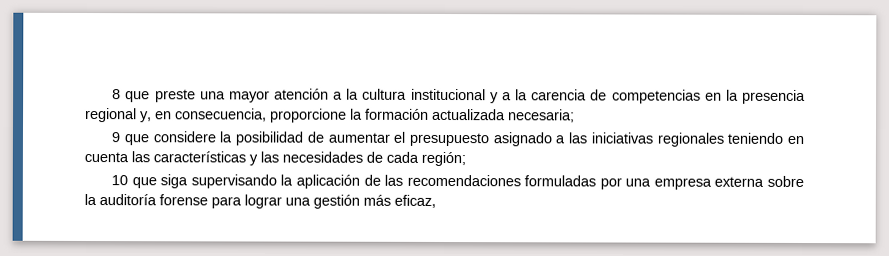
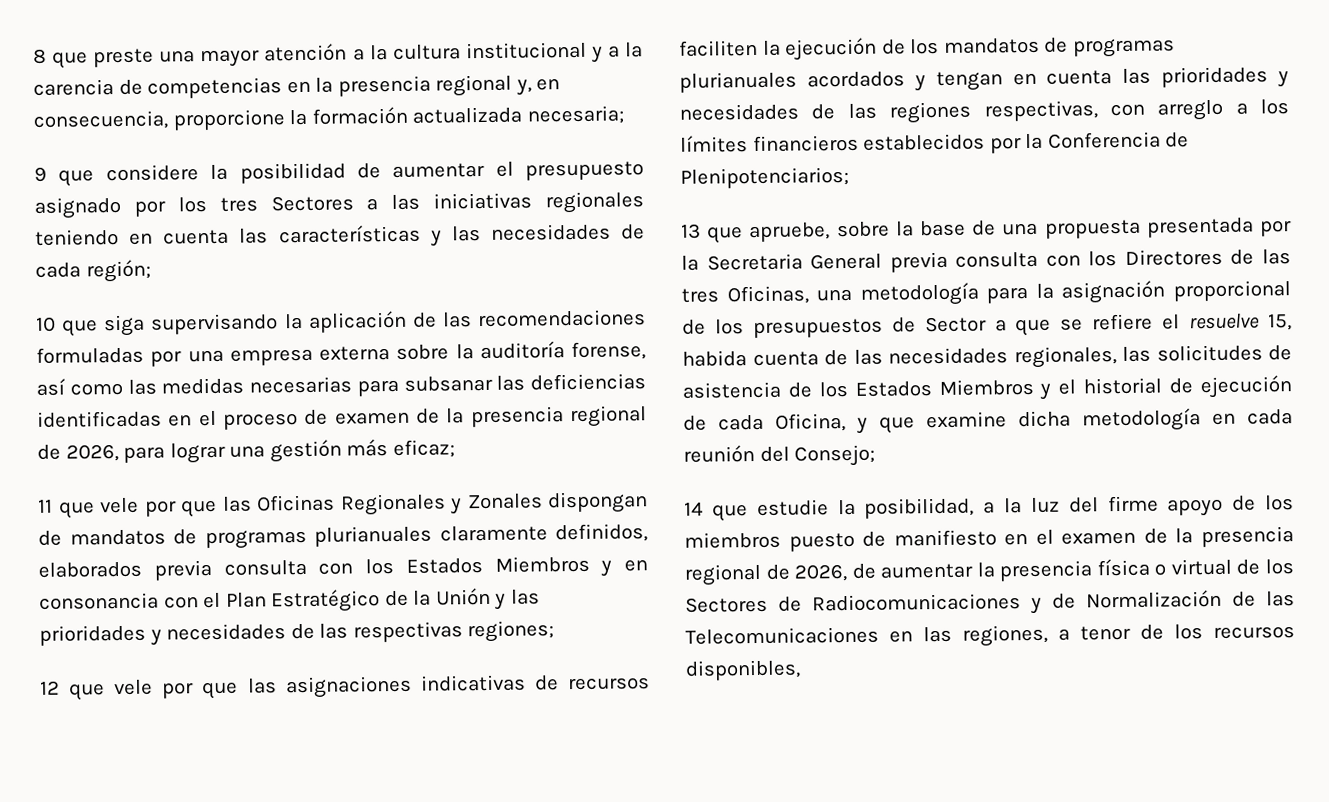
- 9 que considere la posibilidad de aumentar el presupuesto asignado a las iniciativas regionales teniendo en cuenta las características y las necesidades de cada región;
+ 9 que considere la posibilidad de aumentar el presupuesto asignado por los tres Sectores a las iniciativas regionales teniendo en cuenta las características y las necesidades de cada región;
- 10 que siga supervisando la aplicación de las recomendaciones formuladas por una empresa externa sobre la auditoría forense para lograr una gestión más eficaz,
+ 10 que siga supervisando la aplicación de las recomendaciones formuladas por una empresa externa sobre la auditoría forense, así como las medidas necesarias para subsanar las deficiencias identificadas en el proceso de examen de la presencia regional de 2026, para lograr una gestión más eficaz;
+ 11 que vele por que las Oficinas Regionales y Zonales dispongan de mandatos de programas plurianuales claramente definidos, elaborados previa consulta con los Estados Miembros y en consonancia con el Plan Estratégico de la Unión y las prioridades y necesidades de las respectivas regiones;
+ 12 que vele por que las asignaciones indicativas de recursos faciliten la ejecución de los mandatos de programas plurianuales acordados y tengan en cuenta las prioridades y necesidades de las regiones respectivas, con arreglo a los límites financieros establecidos por la Conferencia de Plenipotenciarios;
+ 13 que apruebe, sobre la base de una propuesta presentada por la Secretaria General previa consulta con los Directores de las tres Oficinas, una metodología para la asignación proporcional de los presupuestos de Sector a que se refiere el resuelve 15, habida cuenta de las necesidades regionales, las solicitudes de asistencia de los Estados Miembros y el historial de ejecución de cada Oficina, y que examine dicha metodología en cada reunión del Consejo;
+ 14 que estudie la posibilidad, a la luz del firme apoyo de los miembros puesto de manifiesto en el examen de la presencia regional de 2026, de aumentar la presencia física o virtual de los Sectores de Radiocomunicaciones y de Normalización de las Telecomunicaciones en las regiones, a tenor de los recursos disponibles,

